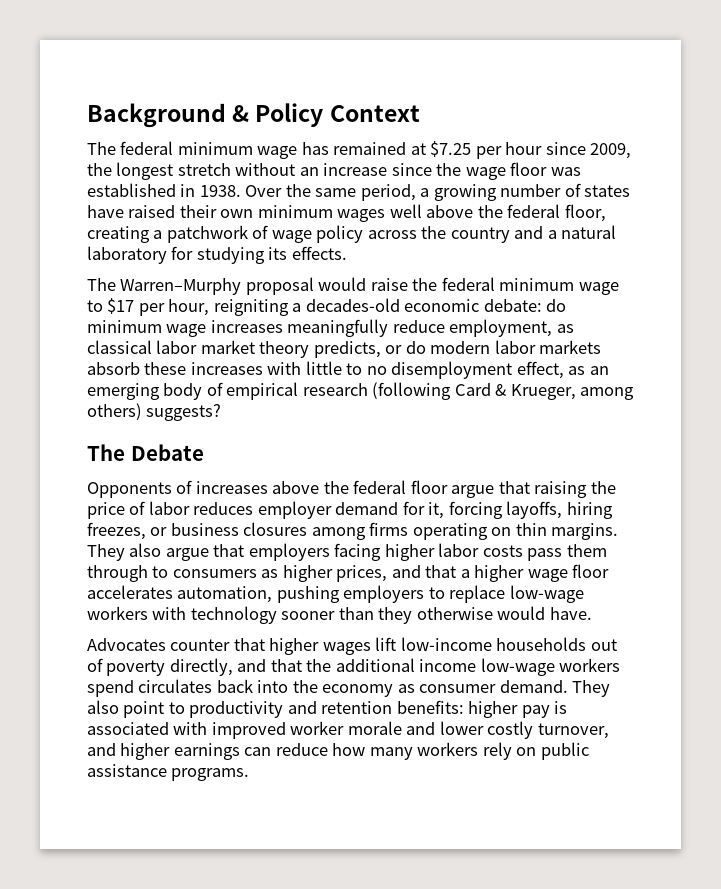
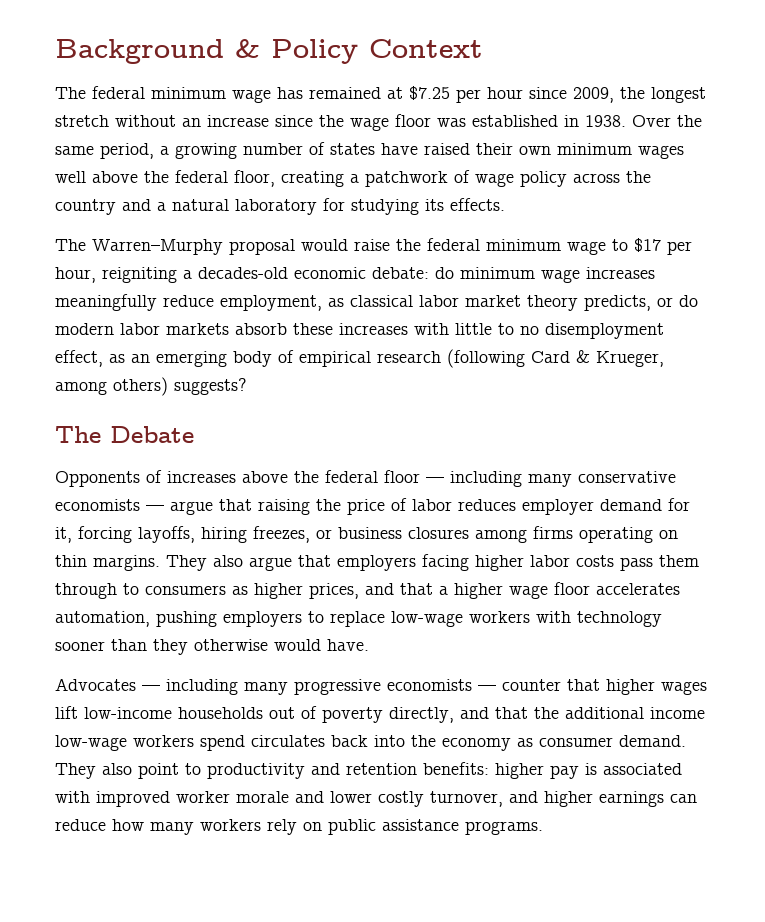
- Opponents of increases above the federal floor argue that raising the price of labor reduces employer demand for it, forcing layoffs, hiring freezes, or business closures among firms operating on thin margins.
+ Opponents of increases above the federal floor — including many conservative economists — argue that raising the price of labor reduces employer demand for it, forcing layoffs, hiring freezes, or business closures among firms operating on thin margins.
- Advocates counter that higher wages lift low-income households out of poverty directly, and that the additional income low-wage workers spend circulates back into the economy as consumer demand.
+ Advocates — including many progressive economists — counter that higher wages lift low-income households out of poverty directly, and that the additional income low-wage workers spend circulates back into the economy as consumer demand.

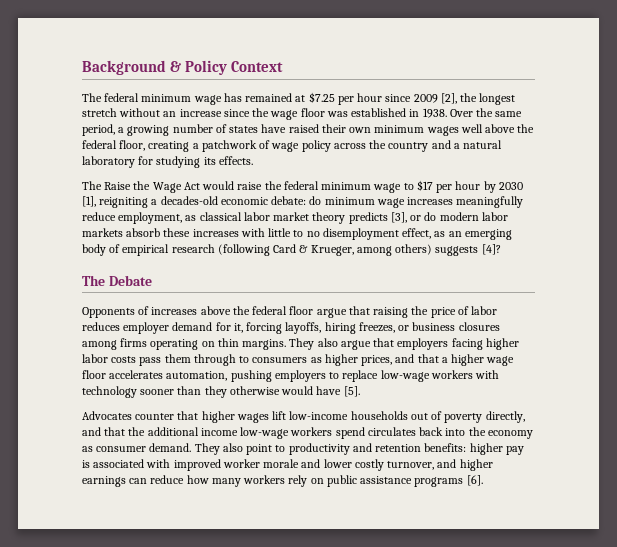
- The federal minimum wage has remained at $7.25 per hour since 2009, the longest stretch without an increase since the wage floor was established in 1938.
+ The federal minimum wage has remained at $7.25 per hour since 2009 [2], the longest stretch without an increase since the wage floor was established in 1938.
- The Warren–Murphy proposal would raise the federal minimum wage to $17 per hour, reigniting a decades-old economic debate: do minimum wage increases meaningfully reduce employment, as classical labor market theory predicts, or do modern labor markets absorb these increases with little to no disemployment effect, as an emerging body of empirical research (following Card & Krueger, among others) suggests?
+ The Raise the Wage Act would raise the federal minimum wage to $17 per hour by 2030 [1], reigniting a decades-old economic debate: do minimum wage increases meaningfully reduce employment, as classical labor market theory predicts [3], or do modern labor markets absorb these increases with little to no disemployment effect, as an emerging body of empirical research (following Card & Krueger, among others) suggests [4]?
- Opponents of increases above the federal floor — including many conservative economists — argue that raising the price of labor reduces employer demand for it, forcing layoffs, hiring freezes, or business closures among firms operating on thin margins.
+ Opponents of increases above the federal floor argue that raising the price of labor reduces employer demand for it, forcing layoffs, hiring freezes, or business closures among firms operating on thin margins.
- They also argue that employers facing higher labor costs pass them through to consumers as higher prices, and that a higher wage floor accelerates automation, pushing employers to replace low-wage workers with technology sooner than they otherwise would have.
+ They also argue that employers facing higher labor costs pass them through to consumers as higher prices, and that a higher wage floor accelerates automation, pushing employers to replace low-wage workers with technology sooner than they otherwise would have [5].
- Advocates — including many progressive economists — counter that higher wages lift low-income households out of poverty directly, and that the additional income low-wage workers spend circulates back into the economy as consumer demand.
+ Advocates counter that higher wages lift low-income households out of poverty directly, and that the additional income low-wage workers spend circulates back into the economy as consumer demand.
- They also point to productivity and retention benefits: higher pay is associated with improved worker morale and lower costly turnover, and higher earnings can reduce how many workers rely on public assistance programs.
+ They also point to productivity and retention benefits: higher pay is associated with improved worker morale and lower costly turnover, and higher earnings can reduce how many workers rely on public assistance programs [6].

